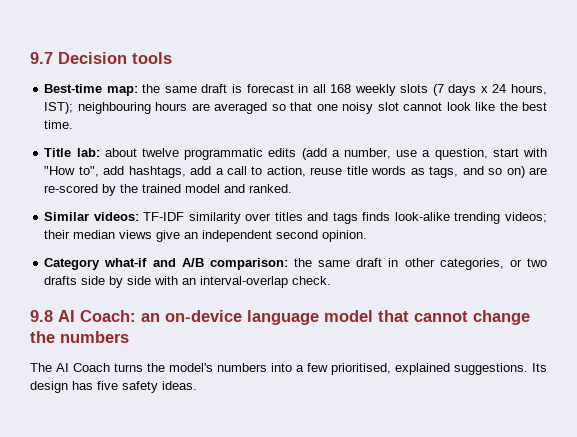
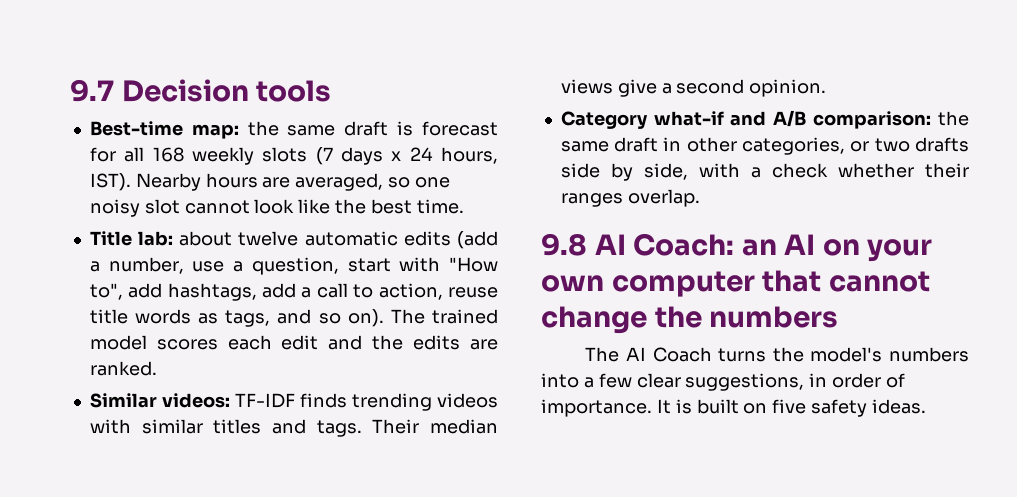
- Best-time map: the same draft is forecast in all 168 weekly slots (7 days x 24 hours, IST); neighbouring hours are averaged so that one noisy slot cannot look like the best time.
+ Best-time map: the same draft is forecast for all 168 weekly slots (7 days x 24 hours, IST). Nearby hours are averaged, so one noisy slot cannot look like the best time.
- Title lab: about twelve programmatic edits (add a number, use a question, start with "How to", add hashtags, add a call to action, reuse title words as tags, and so on) are re-scored by the trained model and ranked.
- Similar videos: TF-IDF similarity over titles and tags finds look-alike trending videos; their median views give an independent second opinion.
+ Title lab: about twelve automatic edits (add a number, use a question, start with "How to", add hashtags, add a call to action, reuse title words as tags, and so on). The trained model scores each edit and the edits are ranked.
+ Similar videos: TF-IDF finds trending videos with similar titles and tags. Their median views give a second opinion.
- Category what-if and A/B comparison: the same draft in other categories, or two drafts side by side with an interval-overlap check.
+ Category what-if and A/B comparison: the same draft in other categories, or two drafts side by side, with a check whether their ranges overlap.
- 9.8 AI Coach: an on-device language model that cannot change the numbers
+ 9.8 AI Coach: an AI on your own computer that cannot change the numbers
- The AI Coach turns the model's numbers into a few prioritised, explained suggestions. Its design has five safety ideas.
+ The AI Coach turns the model's numbers into a few clear suggestions, in order of importance. It is built on five safety ideas.

